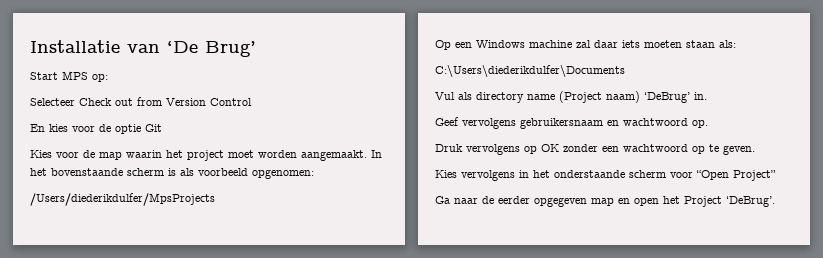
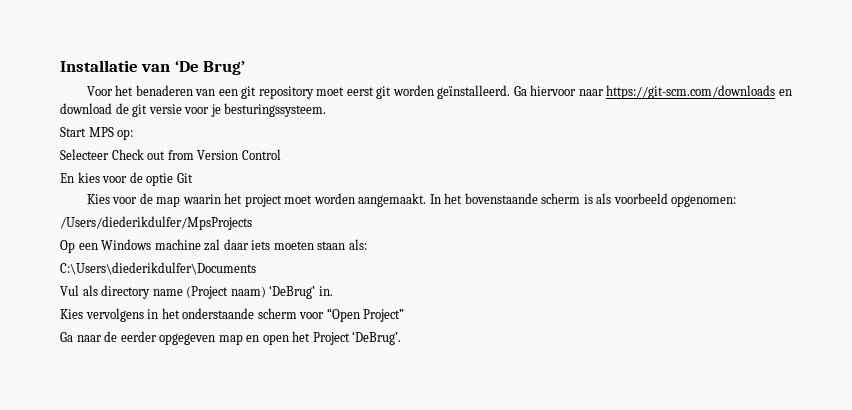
+ Voor het benaderen van een git repository moet eerst git worden geïnstalleerd. Ga hiervoor naar https://git-scm.com/downloads en download de git versie voor je besturingssysteem.
- Geef vervolgens gebruikersnaam en wachtwoord op.
- Druk vervolgens op OK zonder een wachtwoord op te geven.

